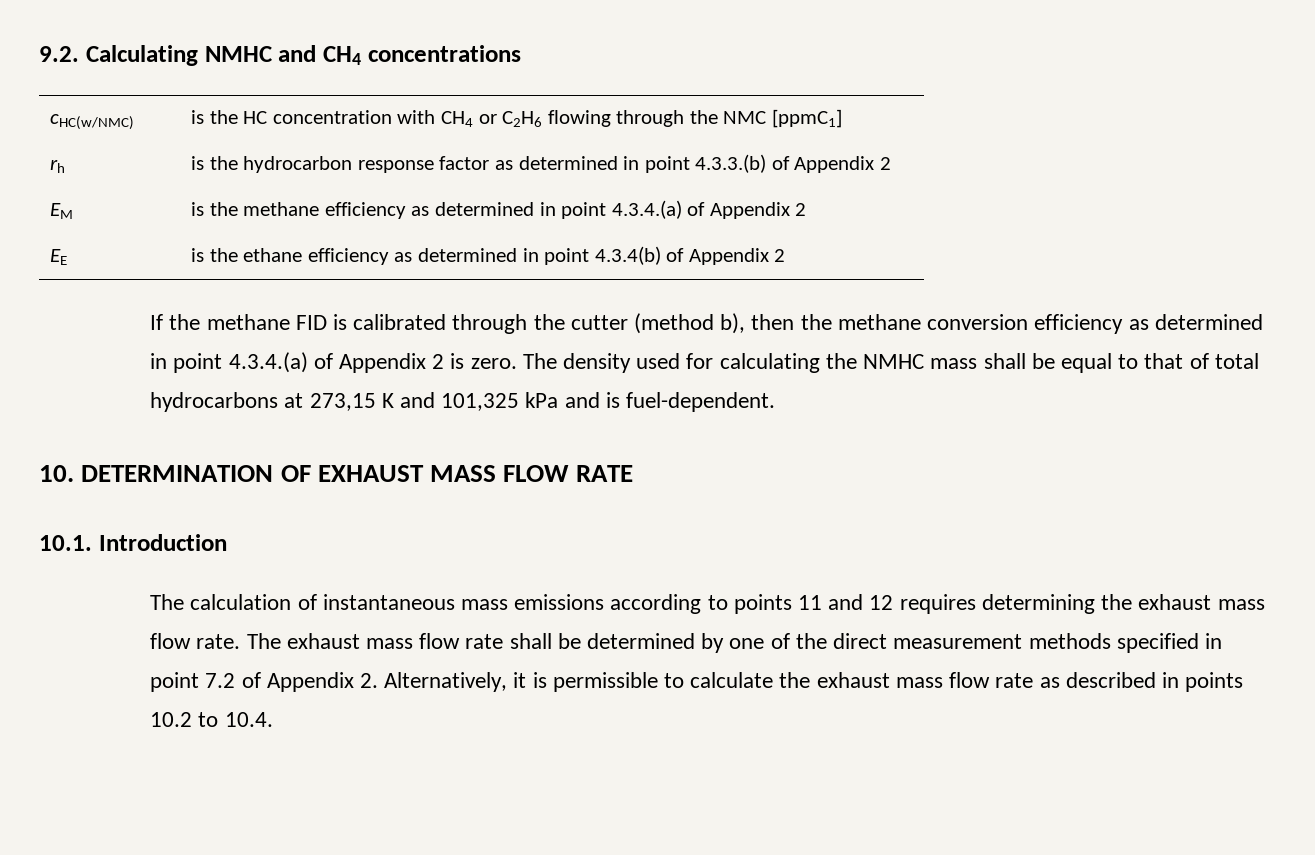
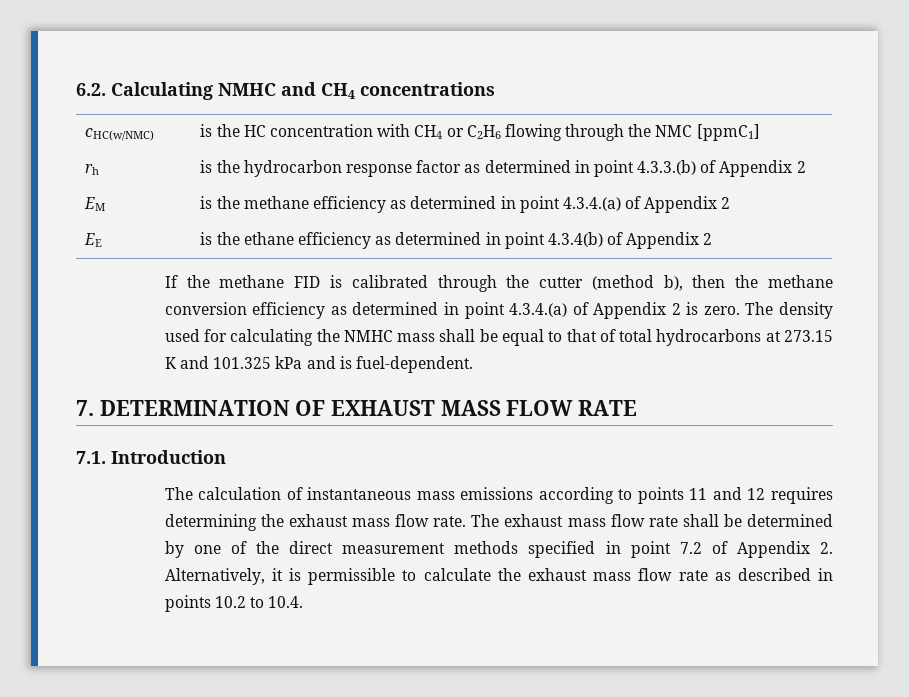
- 9.2. Calculating NMHC and CH4 concentrations
+ 6.2. Calculating NMHC and CH4 concentrations
- The density used for calculating the NMHC mass shall be equal to that of total hydrocarbons at 273,15 K and 101,325 kPa and is fuel-dependent.
+ The density used for calculating the NMHC mass shall be equal to that of total hydrocarbons at 273.15 K and 101.325 kPa and is fuel-dependent.
- 10. DETERMINATION OF EXHAUST MASS FLOW RATE
+ 7. DETERMINATION OF EXHAUST MASS FLOW RATE
- 10.1. Introduction
+ 7.1. Introduction

